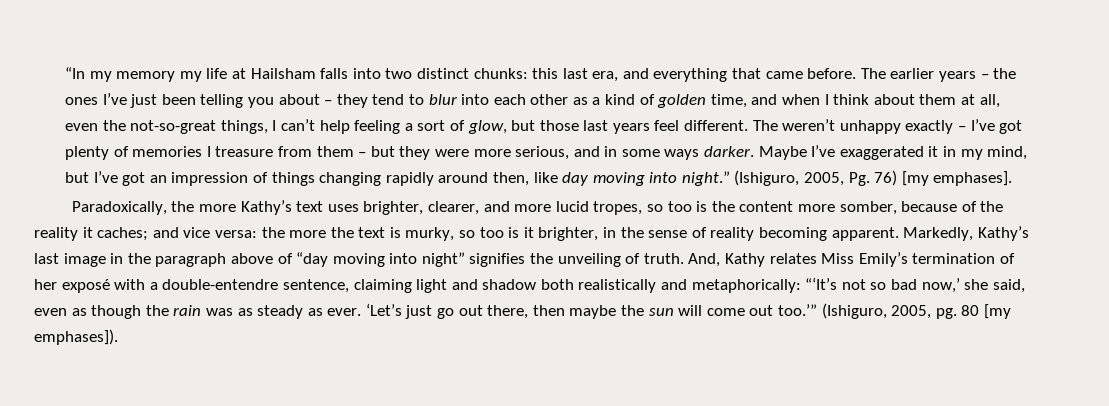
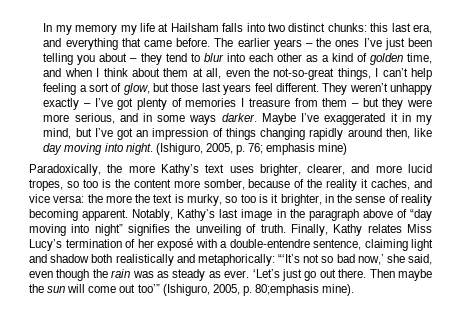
- “In my memory my life at Hailsham falls into two distinct chunks: this last era, and everything that came before.
+ In my memory my life at Hailsham falls into two distinct chunks: this last era, and everything that came before.
- The weren’t unhappy exactly – I’ve got plenty of memories I treasure from them – but they were more serious, and in some ways darker.
+ They weren’t unhappy exactly – I’ve got plenty of memories I treasure from them – but they were more serious, and in some ways darker.
- Maybe I’ve exaggerated it in my mind, but I’ve got an impression of things changing rapidly around then, like day moving into night.” (Ishiguro, 2005, Pg. 76) [my emphases].
+ Maybe I’ve exaggerated it in my mind, but I’ve got an impression of things changing rapidly around then, like day moving into night. (Ishiguro, 2005, p. 76; emphasis mine)
- Paradoxically, the more Kathy’s text uses brighter, clearer, and more lucid tropes, so too is the content more somber, because of the reality it caches; and vice versa: the more the text is murky, so too is it brighter, in the sense of reality becoming apparent.
+ Paradoxically, the more Kathy’s text uses brighter, clearer, and more lucid tropes, so too is the content more somber, because of the reality it caches, and vice versa: the more the text is murky, so too is it brighter, in the sense of reality becoming apparent.
- Markedly, Kathy’s last image in the paragraph above of “day moving into night” signifies the unveiling of truth.
+ Notably, Kathy’s last image in the paragraph above of “day moving into night” signifies the unveiling of truth.
- And, Kathy relates Miss Emily’s termination of her exposé with a double-entendre sentence, claiming light and shadow both realistically and metaphorically: “‘It’s not so bad now,’ she said, even as though the rain was as steady as ever.
+ Finally, Kathy relates Miss Lucy’s termination of her exposé with a double-entendre sentence, claiming light and shadow both realistically and metaphorically: “‘It’s not so bad now,’ she said, even though the rain was as steady as ever.
- ‘Let’s just go out there, then maybe the sun will come out too.’” (Ishiguro, 2005, pg. 80 [my emphases]).
+ ‘Let’s just go out there. Then maybe the sun will come out too’” (Ishiguro, 2005, p. 80;emphasis mine).

